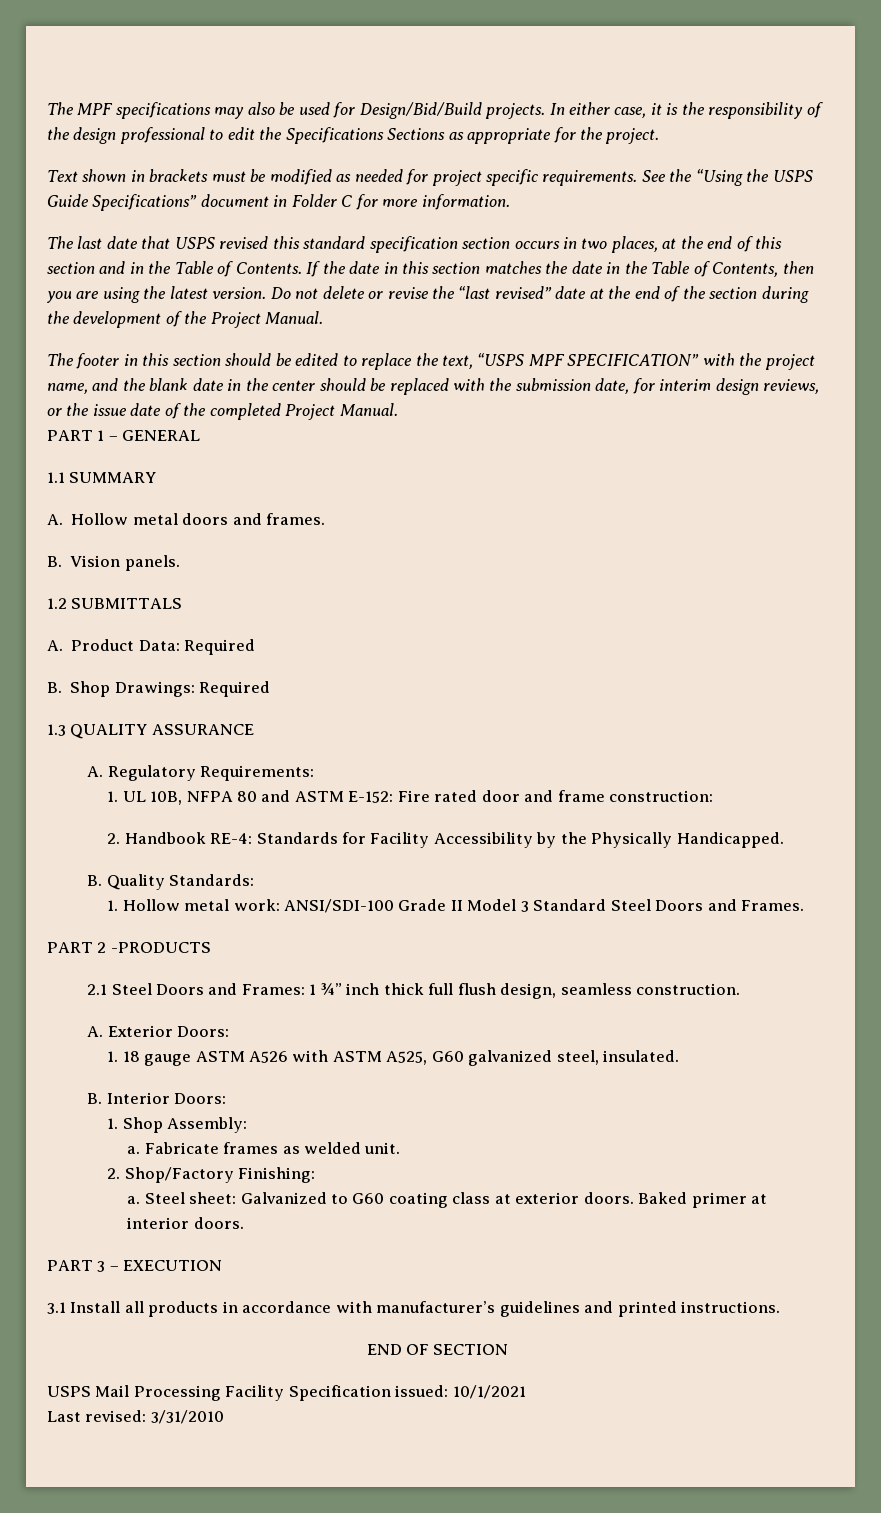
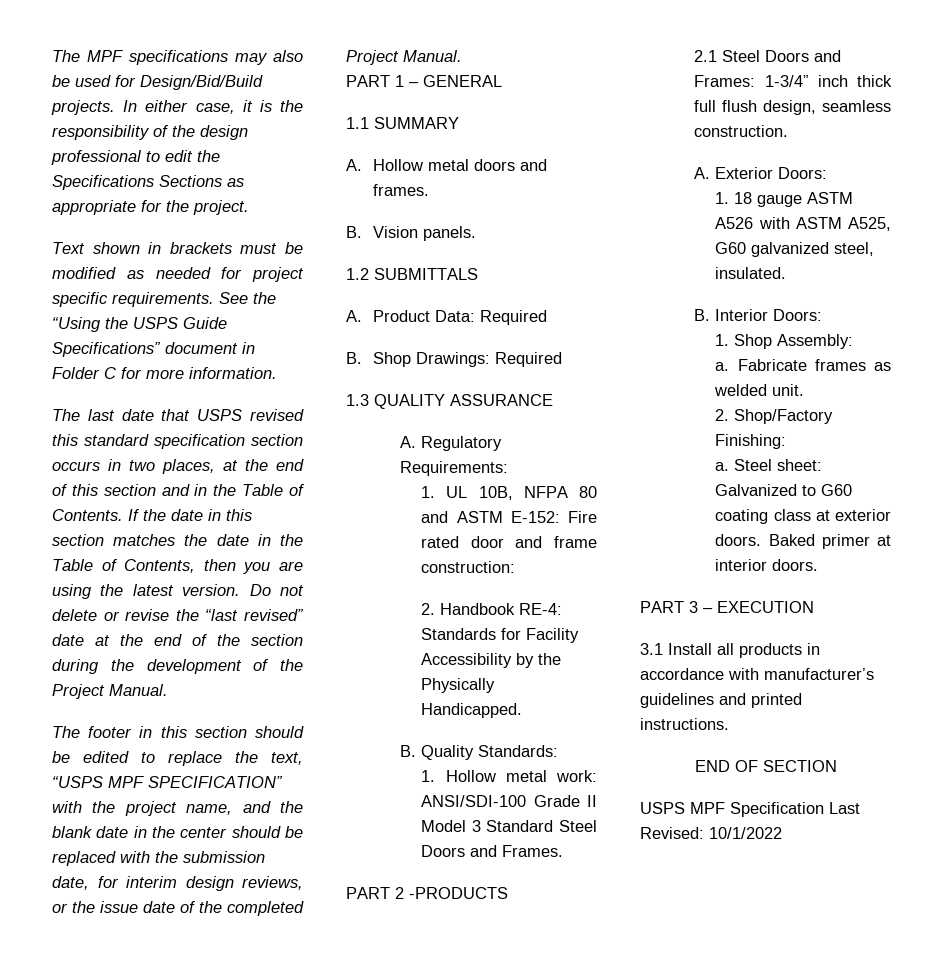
- 2.1 Steel Doors and Frames: 1 ¾” inch thick full flush design, seamless construction.
+ 2.1 Steel Doors and Frames: 1-3/4” inch thick full flush design, seamless construction.
- USPS Mail Processing Facility Specification issued: 10/1/2021
- Last revised: 3/31/2010
+ USPS MPF Specification Last Revised: 10/1/2022

